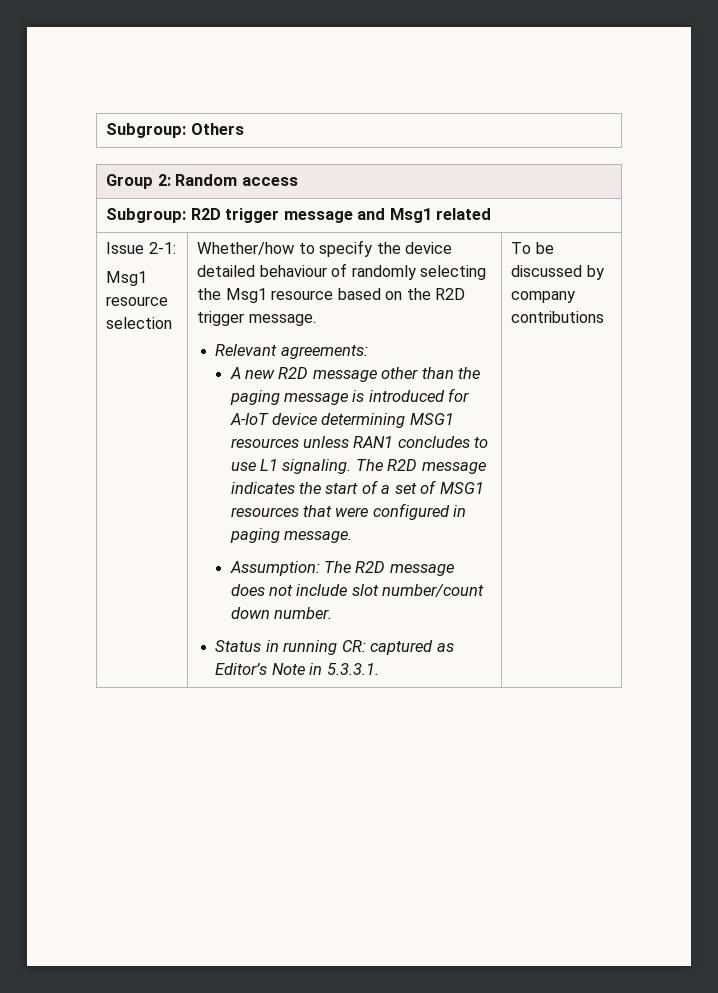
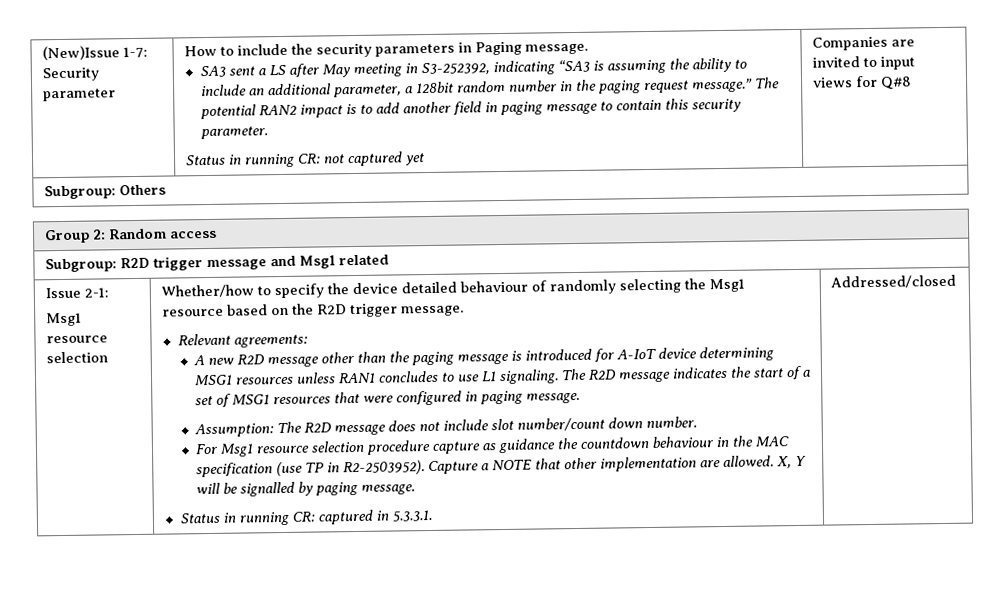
+ (New)Issue 1-7: Security parameter | How to include the security parameters in Paging message.
+ SA3 sent a LS after May meeting in S3-252392, indicating “SA3 is assuming the ability to include an additional parameter, a 128bit random number in the paging request message.” The potential RAN2 impact is to add another field in paging message to contain this security parameter.
+ Status in running CR: not captured yet | Companies are invited to input views for Q#8
+ For Msg1 resource selection procedure capture as guidance the countdown behaviour in the MAC specification (use TP in R2-2503952). Capture a NOTE that other implementation are allowed. X, Y will be signalled by paging message.
- Status in running CR: captured as Editor’s Note in 5.3.3.1.
+ Status in running CR: captured in 5.3.3.1.
- To be discussed by company contributions
+ Addressed/closed

